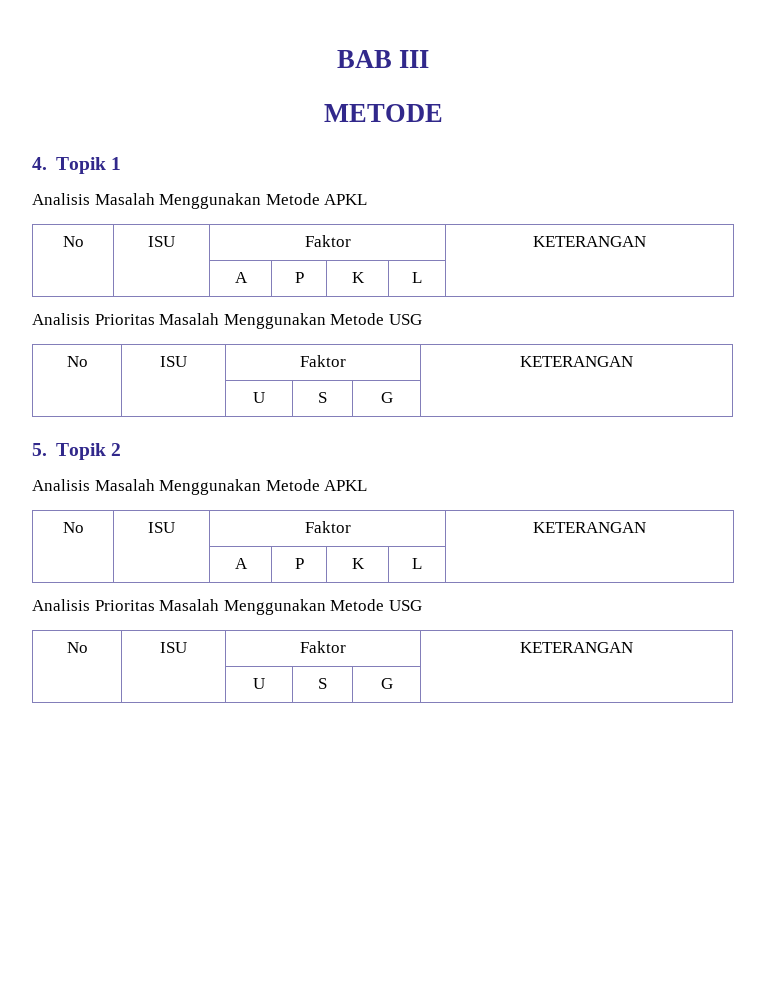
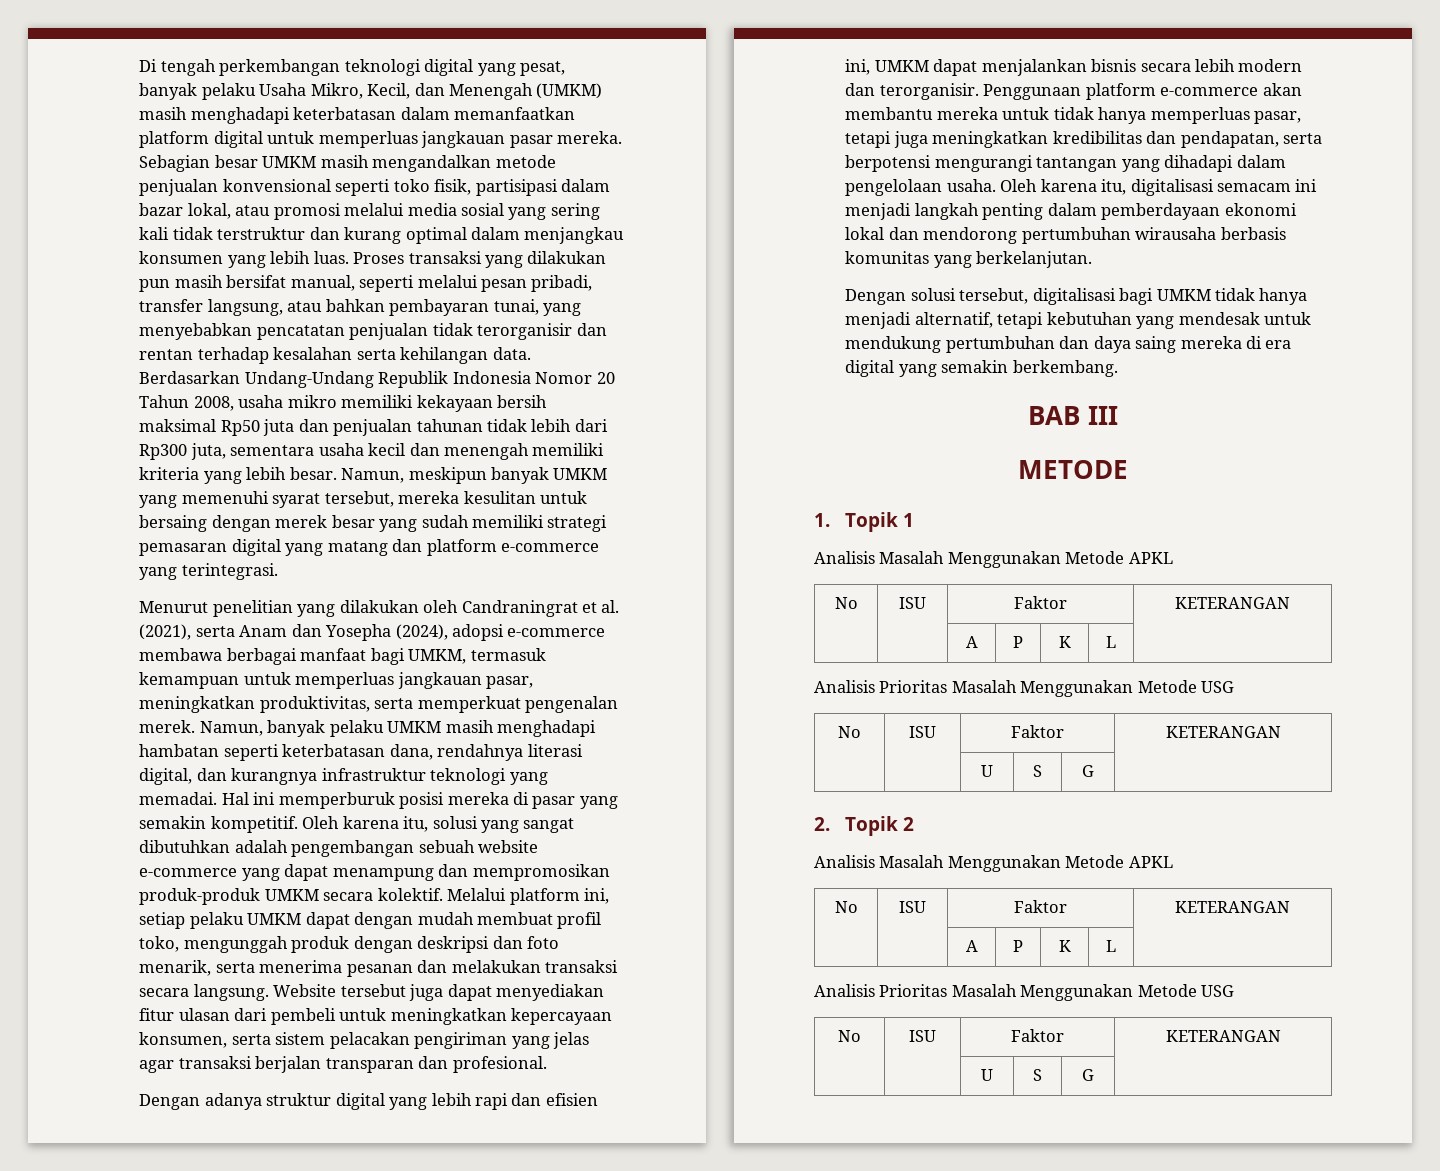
+ Di tengah perkembangan teknologi digital yang pesat, banyak pelaku Usaha Mikro, Kecil, dan Menengah (UMKM) masih menghadapi keterbatasan dalam memanfaatkan platform digital untuk memperluas jangkauan pasar mereka. Sebagian besar UMKM masih mengandalkan metode penjualan konvensional seperti toko fisik, partisipasi dalam bazar lokal, atau promosi melalui media sosial yang sering kali tidak terstruktur dan kurang optimal dalam menjangkau konsumen yang lebih luas. Proses transaksi yang dilakukan pun masih bersifat manual, seperti melalui pesan pribadi, transfer langsung, atau bahkan pembayaran tunai, yang menyebabkan pencatatan penjualan tidak terorganisir dan rentan terhadap kesalahan serta kehilangan data. Berdasarkan Undang-Undang Republik Indonesia Nomor 20 Tahun 2008, usaha mikro memiliki kekayaan bersih maksimal Rp50 juta dan penjualan tahunan tidak lebih dari Rp300 juta, sementara usaha kecil dan menengah memiliki kriteria yang lebih besar. Namun, meskipun banyak UMKM yang memenuhi syarat tersebut, mereka kesulitan untuk bersaing dengan merek besar yang sudah memiliki strategi pemasaran digital yang matang dan platform e-commerce yang terintegrasi.
+ Menurut penelitian yang dilakukan oleh Candraningrat et al. (2021), serta Anam dan Yosepha (2024), adopsi e-commerce membawa berbagai manfaat bagi UMKM, termasuk kemampuan untuk memperluas jangkauan pasar, meningkatkan produktivitas, serta memperkuat pengenalan merek. Namun, banyak pelaku UMKM masih menghadapi hambatan seperti keterbatasan dana, rendahnya literasi digital, dan kurangnya infrastruktur teknologi yang memadai. Hal ini memperburuk posisi mereka di pasar yang semakin kompetitif. Oleh karena itu, solusi yang sangat dibutuhkan adalah pengembangan sebuah website e-commerce yang dapat menampung dan mempromosikan produk-produk UMKM secara kolektif. Melalui platform ini, setiap pelaku UMKM dapat dengan mudah membuat profil toko, mengunggah produk dengan deskripsi dan foto menarik, serta menerima pesanan dan melakukan transaksi secara langsung. Website tersebut juga dapat menyediakan fitur ulasan dari pembeli untuk meningkatkan kepercayaan konsumen, serta sistem pelacakan pengiriman yang jelas agar transaksi berjalan transparan dan profesional.
+ Dengan adanya struktur digital yang lebih rapi dan efisien ini, UMKM dapat menjalankan bisnis secara lebih modern dan terorganisir. Penggunaan platform e-commerce akan membantu mereka untuk tidak hanya memperluas pasar, tetapi juga meningkatkan kredibilitas dan pendapatan, serta berpotensi mengurangi tantangan yang dihadapi dalam pengelolaan usaha. Oleh karena itu, digitalisasi semacam ini menjadi langkah penting dalam pemberdayaan ekonomi lokal dan mendorong pertumbuhan wirausaha berbasis komunitas yang berkelanjutan.
+ Dengan solusi tersebut, digitalisasi bagi UMKM tidak hanya menjadi alternatif, tetapi kebutuhan yang mendesak untuk mendukung pertumbuhan dan daya saing mereka di era digital yang semakin berkembang.
- 4. Topik 1
+ 1. Topik 1
- 5. Topik 2
+ 2. Topik 2

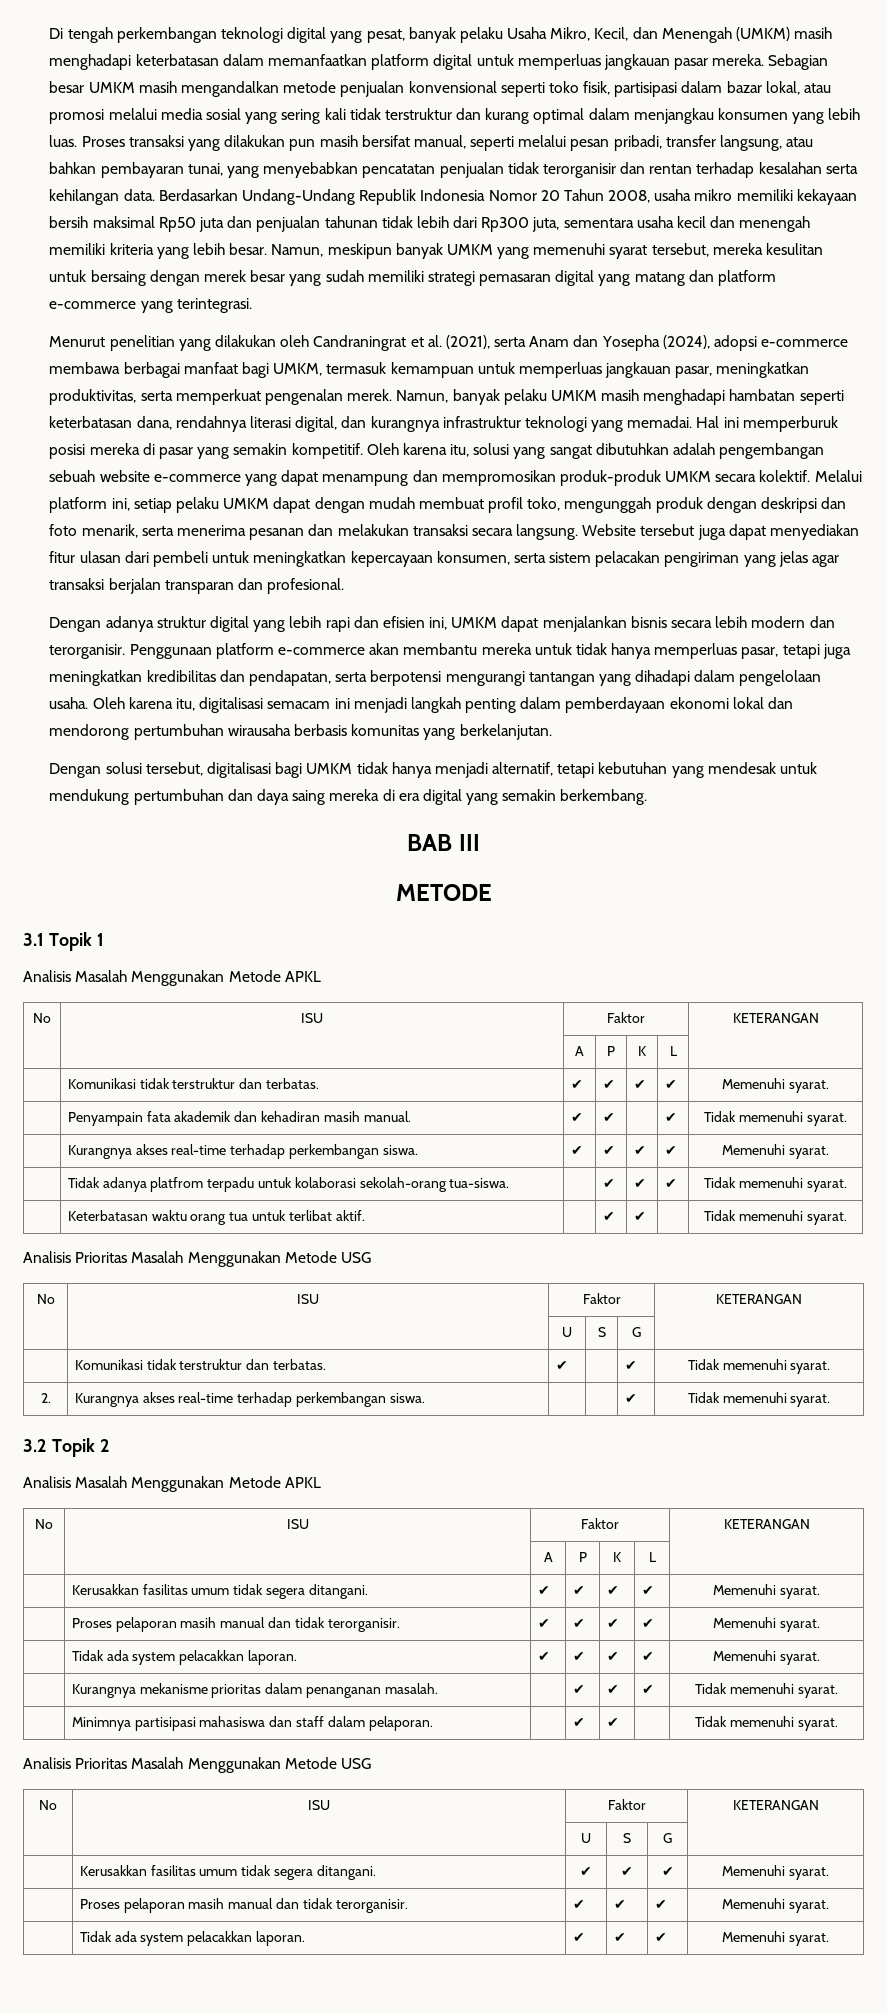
- 1. Topik 1
+ 3.1 Topik 1
+ | Komunikasi tidak terstruktur dan terbatas. | ✔ | ✔ | ✔ | ✔ | Memenuhi syarat.
+ | Penyampain fata akademik dan kehadiran masih manual. | ✔ | ✔ | | ✔ | Tidak memenuhi syarat.
+ | Kurangnya akses real-time terhadap perkembangan siswa. | ✔ | ✔ | ✔ | ✔ | Memenuhi syarat.
+ | Tidak adanya platfrom terpadu untuk kolaborasi sekolah-orang tua-siswa. | | ✔ | ✔ | ✔ | Tidak memenuhi syarat.
+ | Keterbatasan waktu orang tua untuk terlibat aktif. | | ✔ | ✔ | | Tidak memenuhi syarat.
- 2. Topik 2
+ | Komunikasi tidak terstruktur dan terbatas. | ✔ | | ✔ | Tidak memenuhi syarat.
+ 2. | Kurangnya akses real-time terhadap perkembangan siswa. | | | ✔ | Tidak memenuhi syarat.
+ 3.2 Topik 2
+ | Kerusakkan fasilitas umum tidak segera ditangani. | ✔ | ✔ | ✔ | ✔ | Memenuhi syarat.
+ | Proses pelaporan masih manual dan tidak terorganisir. | ✔ | ✔ | ✔ | ✔ | Memenuhi syarat.
+ | Tidak ada system pelacakkan laporan. | ✔ | ✔ | ✔ | ✔ | Memenuhi syarat.
+ | Kurangnya mekanisme prioritas dalam penanganan masalah. | | ✔ | ✔ | ✔ | Tidak memenuhi syarat.
+ | Minimnya partisipasi mahasiswa dan staff dalam pelaporan. | | ✔ | ✔ | | Tidak memenuhi syarat.
+ | Kerusakkan fasilitas umum tidak segera ditangani. | ✔ | ✔ | ✔ | Memenuhi syarat.
+ | Proses pelaporan masih manual dan tidak terorganisir. | ✔ | ✔ | ✔ | Memenuhi syarat.
+ | Tidak ada system pelacakkan laporan. | ✔ | ✔ | ✔ | Memenuhi syarat.

